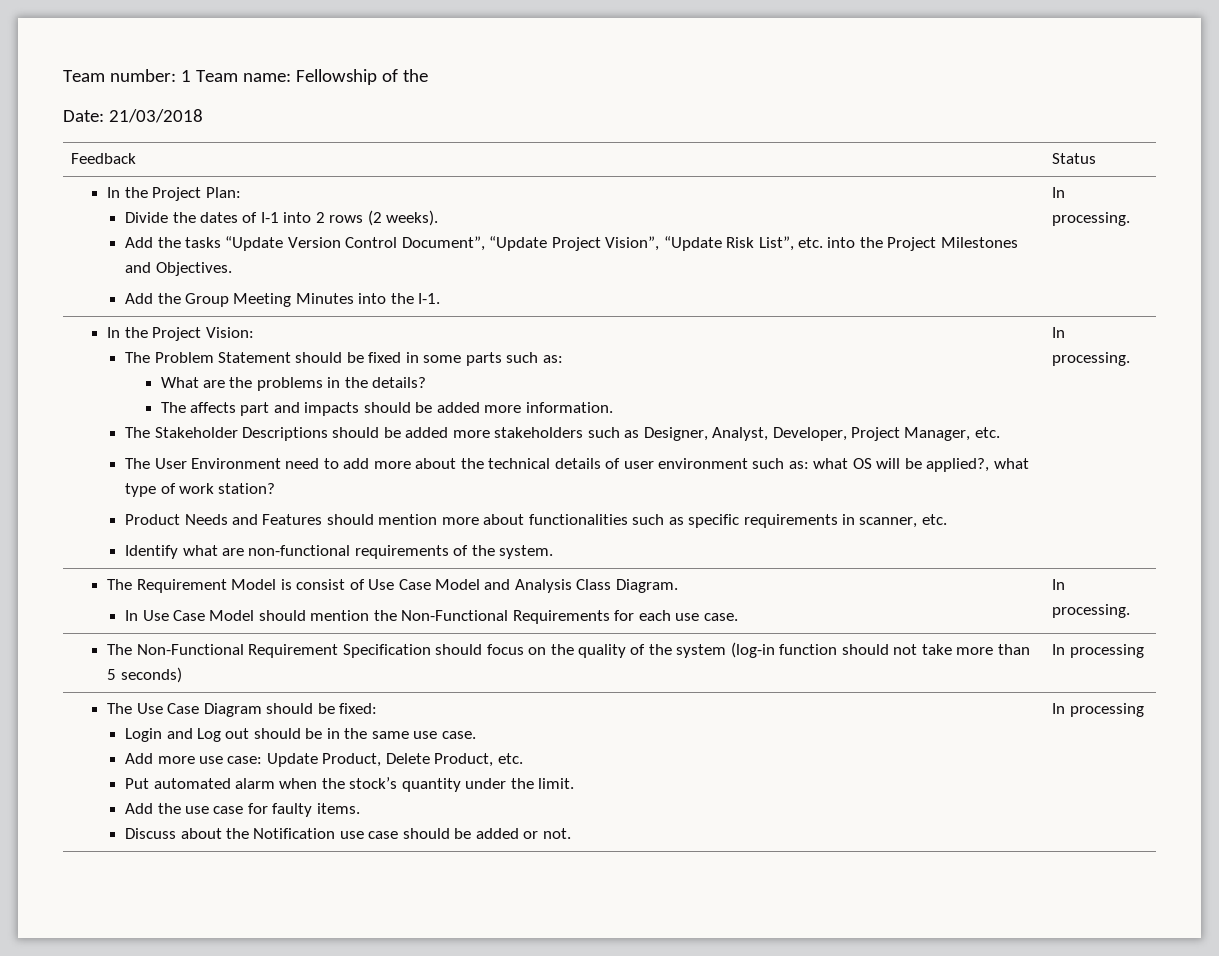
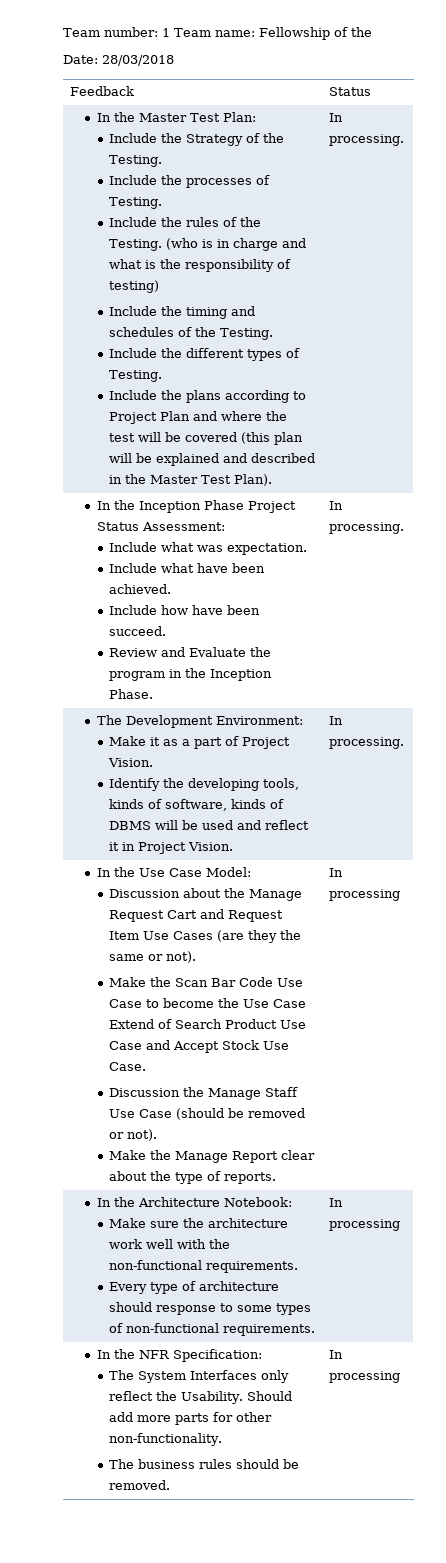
- Date: 21/03/2018
+ Date: 28/03/2018
- In the Project Plan:
+ In the Master Test Plan:
- Divide the dates of I-1 into 2 rows (2 weeks).
- Add the tasks “Update Version Control Document”, “Update Project Vision”, “Update Risk List”, etc. into the Project Milestones and Objectives.
- Add the Group Meeting Minutes into the I-1. | In processing.
- In the Project Vision:
- The Problem Statement should be fixed in some parts such as:
- What are the problems in the details?
- The affects part and impacts should be added more information.
- The Stakeholder Descriptions should be added more stakeholders such as Designer, Analyst, Developer, Project Manager, etc.
- The User Environment need to add more about the technical details of user environment such as: what OS will be applied?, what type of work station?
- Product Needs and Features should mention more about functionalities such as specific requirements in scanner, etc.
- Identify what are non-functional requirements of the system. | In processing.
- The Requirement Model is consist of Use Case Model and Analysis Class Diagram.
- In Use Case Model should mention the Non-Functional Requirements for each use case. | In processing.
- The Non-Functional Requirement Specification should focus on the quality of the system (log-in function should not take more than 5 seconds) | In processing
- The Use Case Diagram should be fixed:
- Login and Log out should be in the same use case.
- Add more use case: Update Product, Delete Product, etc.
- Put automated alarm when the stock’s quantity under the limit.
- Add the use case for faulty items.
- Discuss about the Notification use case should be added or not. | In processing
+ Include the Strategy of the Testing.
+ Include the processes of Testing.
+ Include the rules of the Testing. (who is in charge and what is the responsibility of testing)
+ Include the timing and schedules of the Testing.
+ Include the different types of Testing.
+ Include the plans according to Project Plan and where the test will be covered (this plan will be explained and described in the Master Test Plan). | In processing.
+ In the Inception Phase Project Status Assessment:
+ Include what was expectation.
+ Include what have been achieved.
+ Include how have been succeed.
+ Review and Evaluate the program in the Inception Phase. | In processing.
+ The Development Environment:
+ Make it as a part of Project Vision.
+ Identify the developing tools, kinds of software, kinds of DBMS will be used and reflect it in Project Vision. | In processing.
+ In the Use Case Model:
+ Discussion about the Manage Request Cart and Request Item Use Cases (are they the same or not).
+ Make the Scan Bar Code Use Case to become the Use Case Extend of Search Product Use Case and Accept Stock Use Case.
+ Discussion the Manage Staff Use Case (should be removed or not).
+ Make the Manage Report clear about the type of reports. | In processing
+ In the Architecture Notebook:
+ Make sure the architecture work well with the non-functional requirements.
+ Every type of architecture should response to some types of non-functional requirements. | In processing
+ In the NFR Specification:
+ The System Interfaces only reflect the Usability. Should add more parts for other non-functionality.
+ The business rules should be removed. | In processing

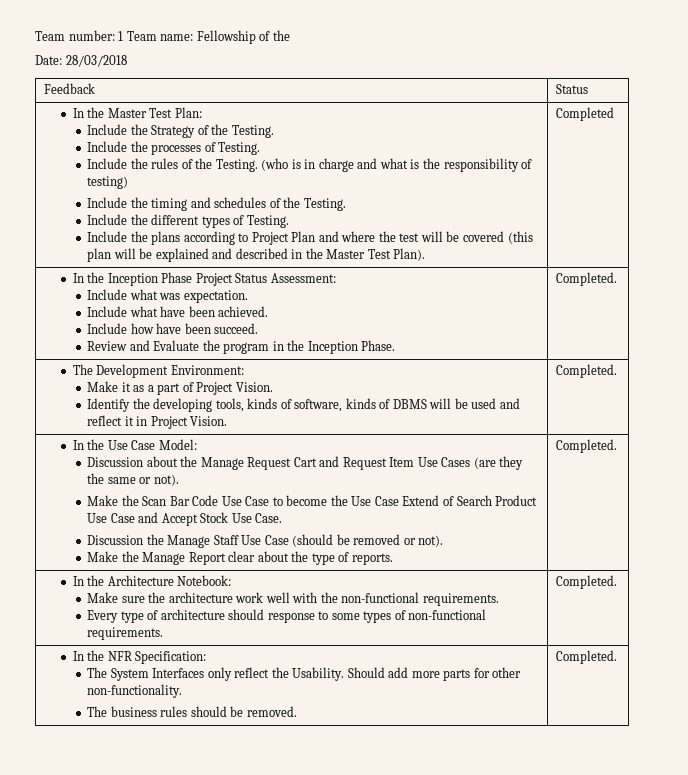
- Include the plans according to Project Plan and where the test will be covered (this plan will be explained and described in the Master Test Plan). | In processing.
+ Include the plans according to Project Plan and where the test will be covered (this plan will be explained and described in the Master Test Plan). | Completed
  In the Inception Phase Project Status Assessment:
  Include what was expectation.
  Include what have been achieved.
  Include how have been succeed.
- Review and Evaluate the program in the Inception Phase. | In processing.
+ Review and Evaluate the program in the Inception Phase. | Completed.
  The Development Environment:
  Make it as a part of Project Vision.
- Identify the developing tools, kinds of software, kinds of DBMS will be used and reflect it in Project Vision. | In processing.
+ Identify the developing tools, kinds of software, kinds of DBMS will be used and reflect it in Project Vision. | Completed.
- Make the Manage Report clear about the type of reports. | In processing
+ Make the Manage Report clear about the type of reports. | Completed.
  In the Architecture Notebook:
  Make sure the architecture work well with the non-functional requirements.
- Every type of architecture should response to some types of non-functional requirements. | In processing
+ Every type of architecture should response to some types of non-functional requirements. | Completed.
  In the NFR Specification:
  The System Interfaces only reflect the Usability. Should add more parts for other non-functionality.
- The business rules should be removed. | In processing
+ The business rules should be removed. | Completed.

